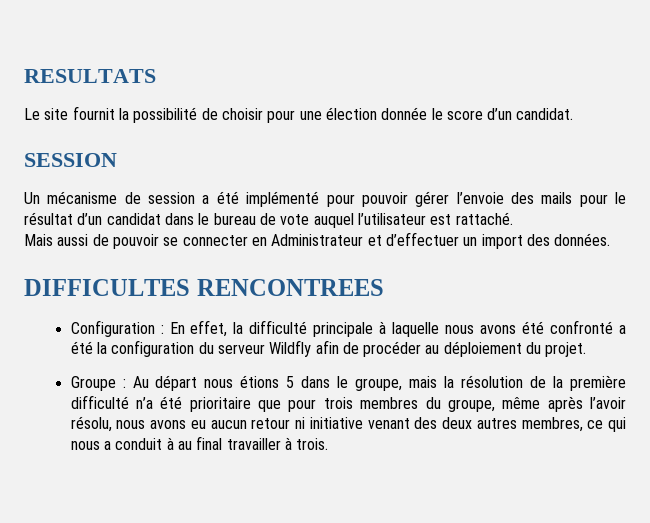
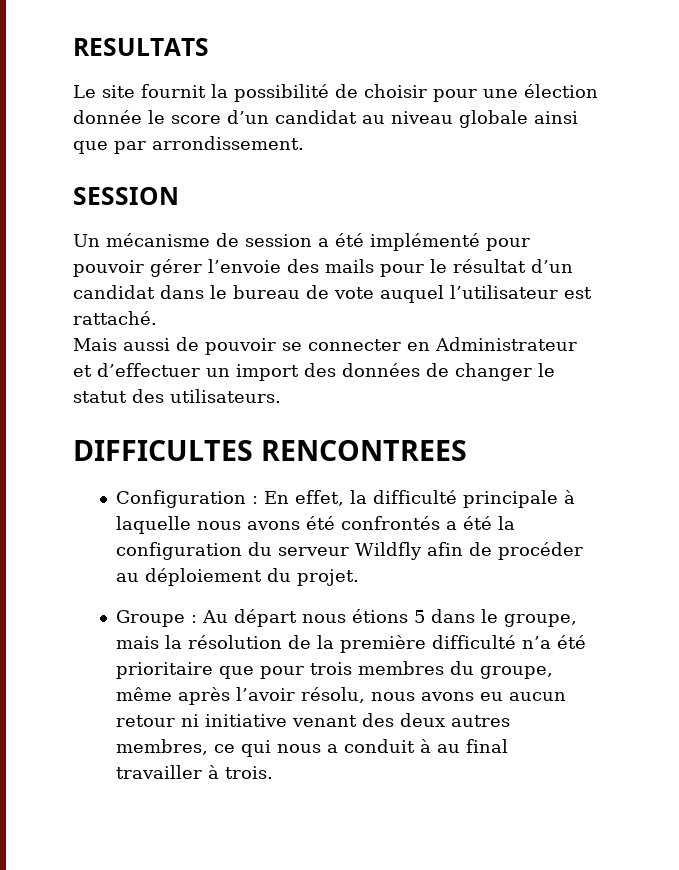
- Le site fournit la possibilité de choisir pour une élection donnée le score d’un candidat.
+ Le site fournit la possibilité de choisir pour une élection donnée le score d’un candidat au niveau globale ainsi que par arrondissement.
- Mais aussi de pouvoir se connecter en Administrateur et d’effectuer un import des données.
+ Mais aussi de pouvoir se connecter en Administrateur et d’effectuer un import des données de changer le statut des utilisateurs.
- Configuration : En effet, la difficulté principale à laquelle nous avons été confronté a été la configuration du serveur Wildfly afin de procéder au déploiement du projet.
+ Configuration : En effet, la difficulté principale à laquelle nous avons été confrontés a été la configuration du serveur Wildfly afin de procéder au déploiement du projet.

